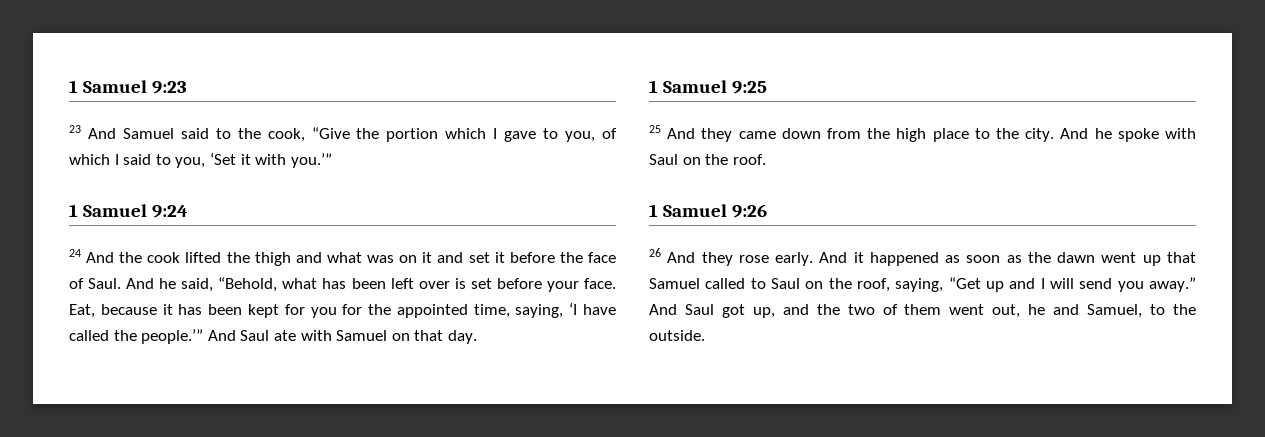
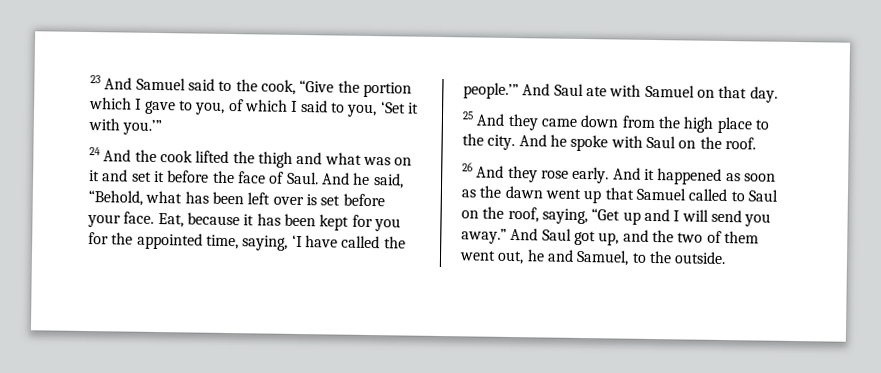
- 1 Samuel 9:23
- 1 Samuel 9:24
- 1 Samuel 9:25
- 1 Samuel 9:26

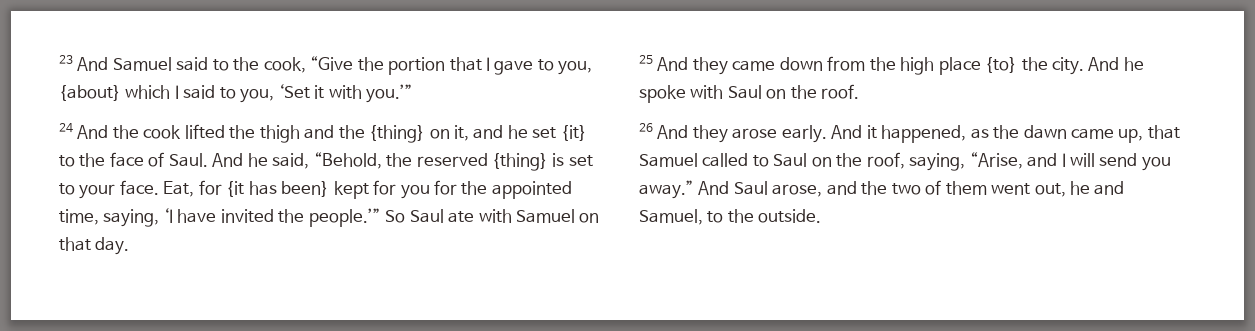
- 23 And Samuel said to the cook, “Give the portion which I gave to you, of which I said to you, ‘Set it with you.’”
+ 23 And Samuel said to the cook, “Give the portion that I gave to you, {about} which I said to you, ‘Set it with you.’”
- 24 And the cook lifted the thigh and what was on it and set it before the face of Saul.
+ 24 And the cook lifted the thigh and the {thing} on it, and he set {it} to the face of Saul.
- And he said, “Behold, what has been left over is set before your face.
+ And he said, “Behold, the reserved {thing} is set to your face.
- Eat, because it has been kept for you for the appointed time, saying, ‘I have called the people.’”
+ Eat, for {it has been} kept for you for the appointed time, saying, ‘I have invited the people.’”
- And Saul ate with Samuel on that day.
+ So Saul ate with Samuel on that day.
- 25 And they came down from the high place to the city.
+ 25 And they came down from the high place {to} the city.
- 26 And they rose early.
+ 26 And they arose early.
- And it happened as soon as the dawn went up that Samuel called to Saul on the roof, saying, “Get up and I will send you away.”
+ And it happened, as the dawn came up, that Samuel called to Saul on the roof, saying, “Arise, and I will send you away.”
- And Saul got up, and the two of them went out, he and Samuel, to the outside.
+ And Saul arose, and the two of them went out, he and Samuel, to the outside.

